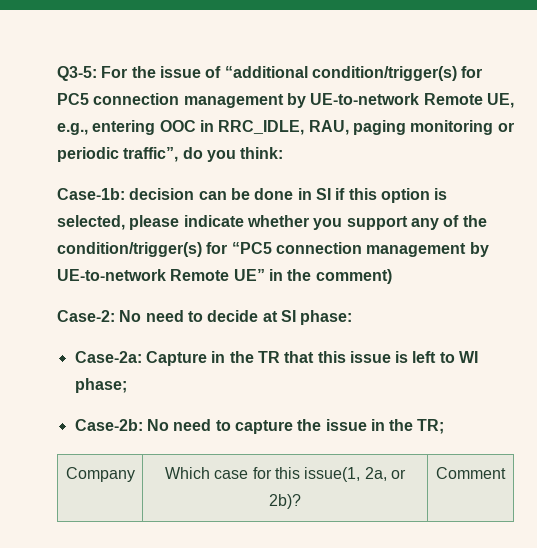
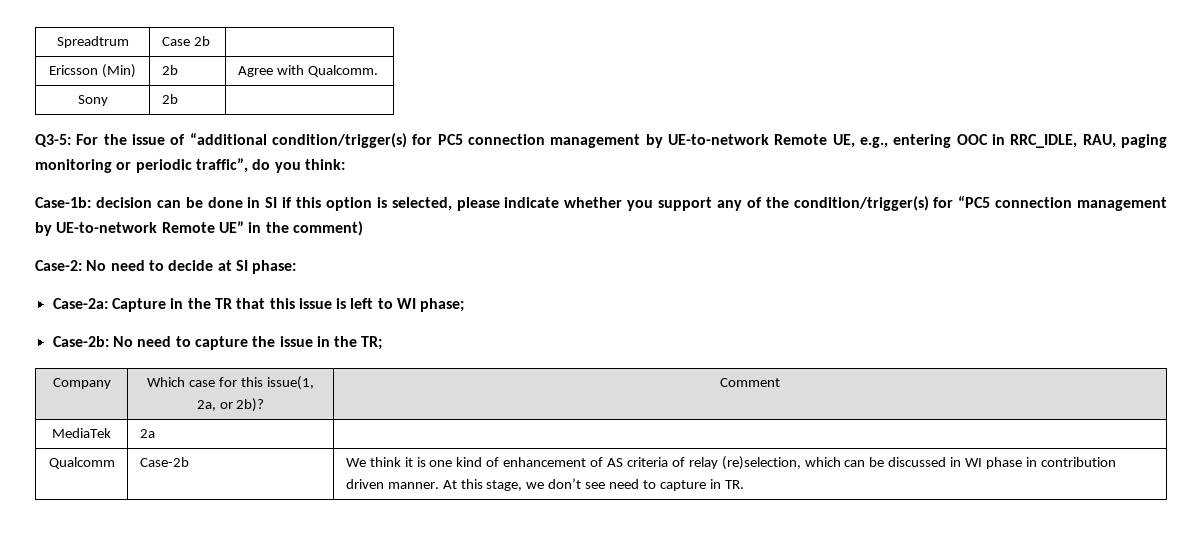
+ Spreadtrum | Case 2b |
+ Ericsson (Min) | 2b | Agree with Qualcomm.
+ Sony | 2b |
+ MediaTek | 2a |
+ Qualcomm | Case-2b | We think it is one kind of enhancement of AS criteria of relay (re)selection, which can be discussed in WI phase in contribution driven manner. At this stage, we don’t see need to capture in TR.

